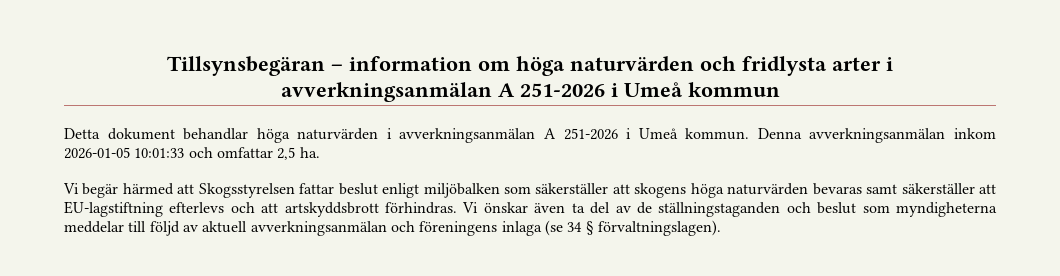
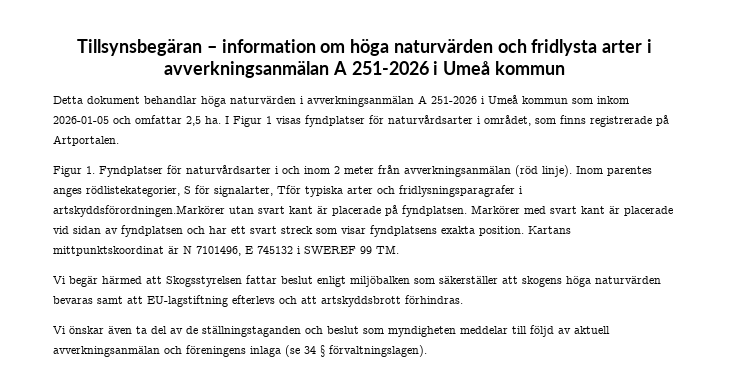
- Detta dokument behandlar höga naturvärden i avverkningsanmälan A 251-2026 i Umeå kommun. Denna avverkningsanmälan inkom 2026-01-05 10:01:33 och omfattar 2,5 ha.
+ Detta dokument behandlar höga naturvärden i avverkningsanmälan A 251-2026 i Umeå kommun som inkom 2026-01-05 och omfattar 2,5 ha. I Figur 1 visas fyndplatser för naturvårdsarter i området, som finns registrerade på Artportalen.
+ Figur 1. Fyndplatser för naturvårdsarter i och inom 2 meter från avverkningsanmälan (röd linje). Inom parentes anges rödlistekategorier, S för signalarter, Tför typiska arter och fridlysningsparagrafer i artskyddsförordningen.Markörer utan svart kant är placerade på fyndplatsen. Markörer med svart kant är placerade vid sidan av fyndplatsen och har ett svart streck som visar fyndplatsens exakta position. Kartans mittpunktskoordinat är N 7101496, E 745132 i SWEREF 99 TM.
- Vi begär härmed att Skogsstyrelsen fattar beslut enligt miljöbalken som säkerställer att skogens höga naturvärden bevaras samt säkerställer att EU-lagstiftning efterlevs och att artskyddsbrott förhindras. Vi önskar även ta del av de ställningstaganden och beslut som myndigheterna meddelar till följd av aktuell avverkningsanmälan och föreningens inlaga (se 34 § förvaltningslagen).
+ Vi begär härmed att Skogsstyrelsen fattar beslut enligt miljöbalken som säkerställer att skogens höga naturvärden bevaras samt att EU-lagstiftning efterlevs och att artskyddsbrott förhindras.
+ Vi önskar även ta del av de ställningstaganden och beslut som myndigheten meddelar till följd av aktuell avverkningsanmälan och föreningens inlaga (se 34 § förvaltningslagen).

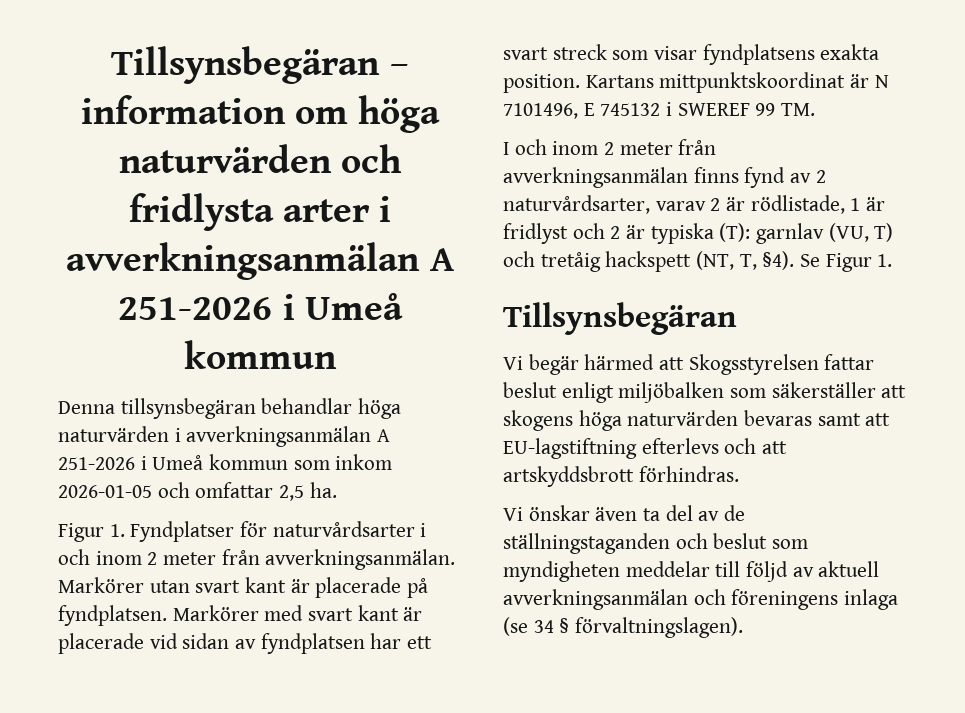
- Detta dokument behandlar höga naturvärden i avverkningsanmälan A 251-2026 i Umeå kommun som inkom 2026-01-05 och omfattar 2,5 ha. I Figur 1 visas fyndplatser för naturvårdsarter i området, som finns registrerade på Artportalen.
+ Denna tillsynsbegäran behandlar höga naturvärden i avverkningsanmälan A 251-2026 i Umeå kommun som inkom 2026-01-05 och omfattar 2,5 ha.
- Figur 1. Fyndplatser för naturvårdsarter i och inom 2 meter från avverkningsanmälan (röd linje). Inom parentes anges rödlistekategorier, S för signalarter, Tför typiska arter och fridlysningsparagrafer i artskyddsförordningen.Markörer utan svart kant är placerade på fyndplatsen.
+ Figur 1. Fyndplatser för naturvårdsarter i och inom 2 meter från avverkningsanmälan. Markörer utan svart kant är placerade på fyndplatsen.
- Markörer med svart kant är placerade vid sidan av fyndplatsen och har ett svart streck som visar fyndplatsens exakta position.
+ Markörer med svart kant är placerade vid sidan av fyndplatsen har ett svart streck som visar fyndplatsens exakta position.
+ I och inom 2 meter från avverkningsanmälan finns fynd av 2 naturvårdsarter, varav 2 är rödlistade, 1 är fridlyst och 2 är typiska (T): garnlav (VU, T) och tretåig hackspett (NT, T, §4). Se Figur 1.
+ Tillsynsbegäran

